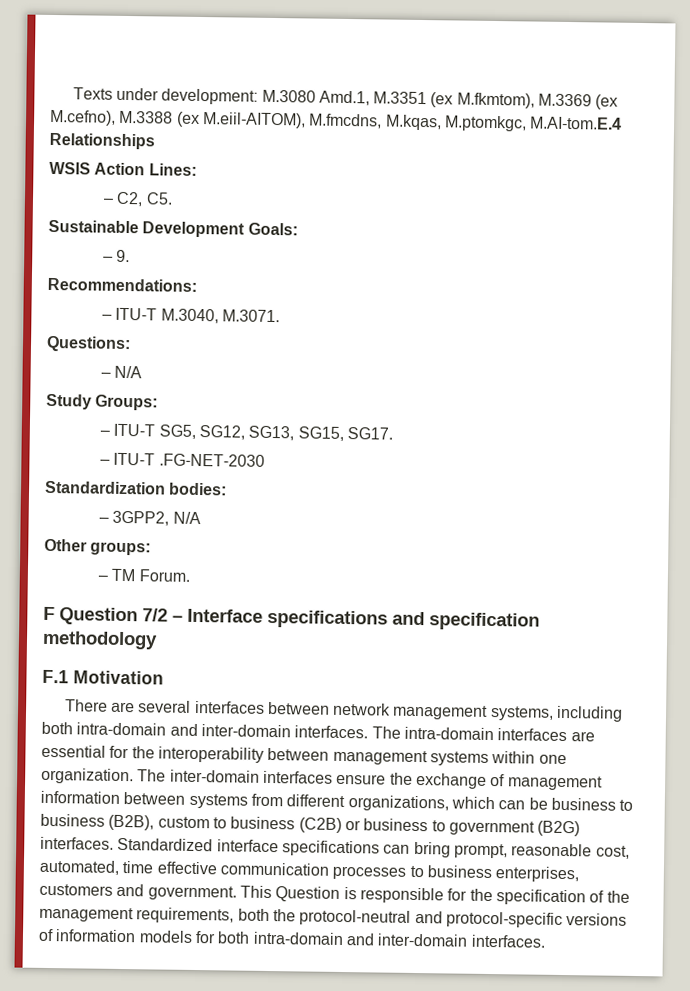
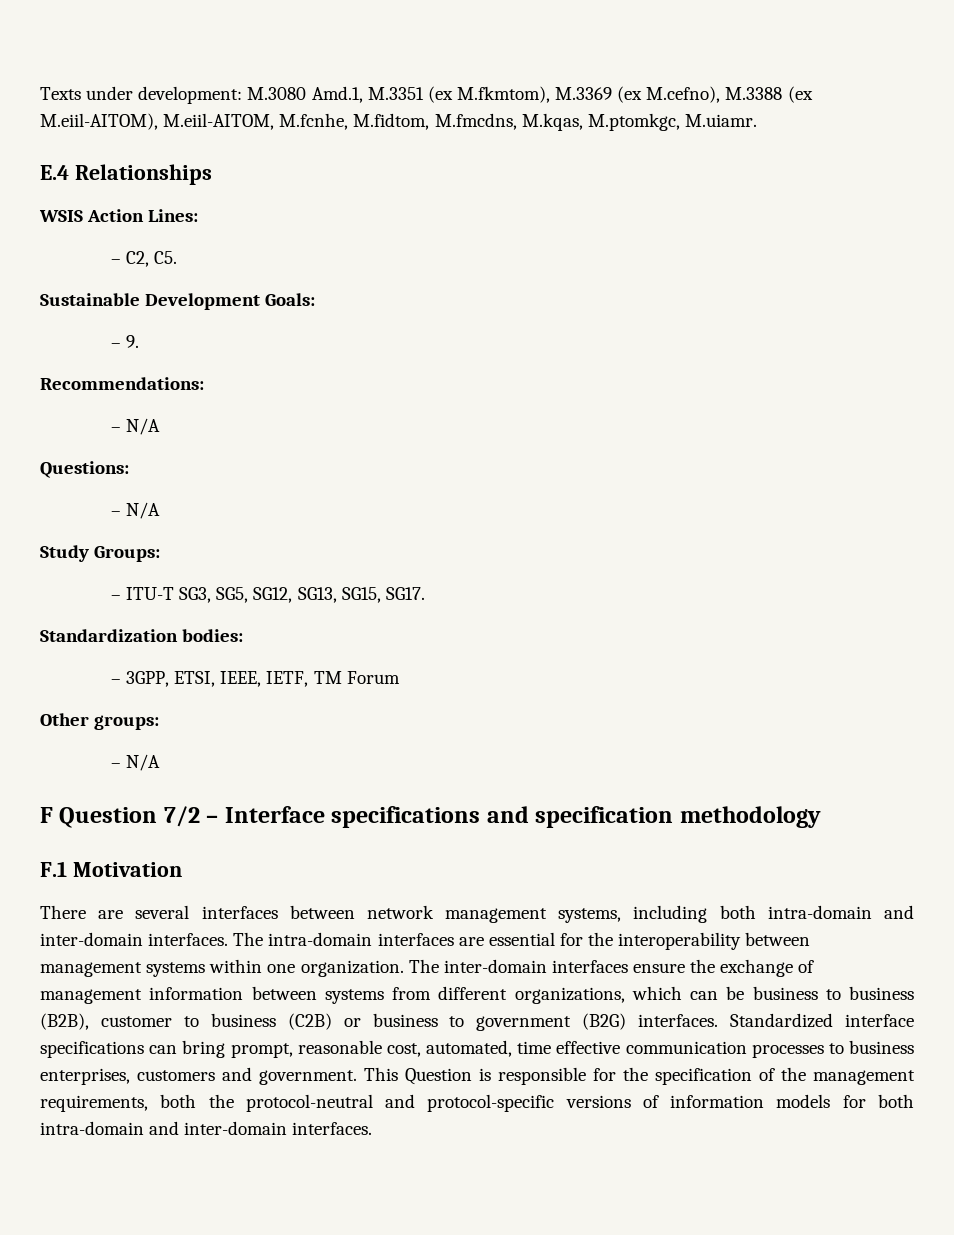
- Texts under development: M.3080 Amd.1, M.3351 (ex M.fkmtom), M.3369 (ex M.cefno), M.3388 (ex M.eiil-AITOM), M.fmcdns, M.kqas, M.ptomkgc, M.AI-tom.E.4 Relationships
+ Texts under development: M.3080 Amd.1, M.3351 (ex M.fkmtom), M.3369 (ex M.cefno), M.3388 (ex M.eiil-AITOM), M.eiil-AITOM, M.fcnhe, M.fidtom, M.fmcdns, M.kqas, M.ptomkgc, M.uiamr.
+ E.4 Relationships
  Recommendations:
- – ITU-T M.3040, M.3071.
+ – N/A
- – ITU-T SG5, SG12, SG13, SG15, SG17.
+ – ITU-T SG3, SG5, SG12, SG13, SG15, SG17.
- – ITU-T .FG-NET-2030
- – 3GPP2, N/A
+ – 3GPP, ETSI, IEEE, IETF, TM Forum
  Other groups:
- – TM Forum.
+ – N/A
- The inter-domain interfaces ensure the exchange of management information between systems from different organizations, which can be business to business (B2B), custom to business (C2B) or business to government (B2G) interfaces.
+ The inter-domain interfaces ensure the exchange of management information between systems from different organizations, which can be business to business (B2B), customer to business (C2B) or business to government (B2G) interfaces.

